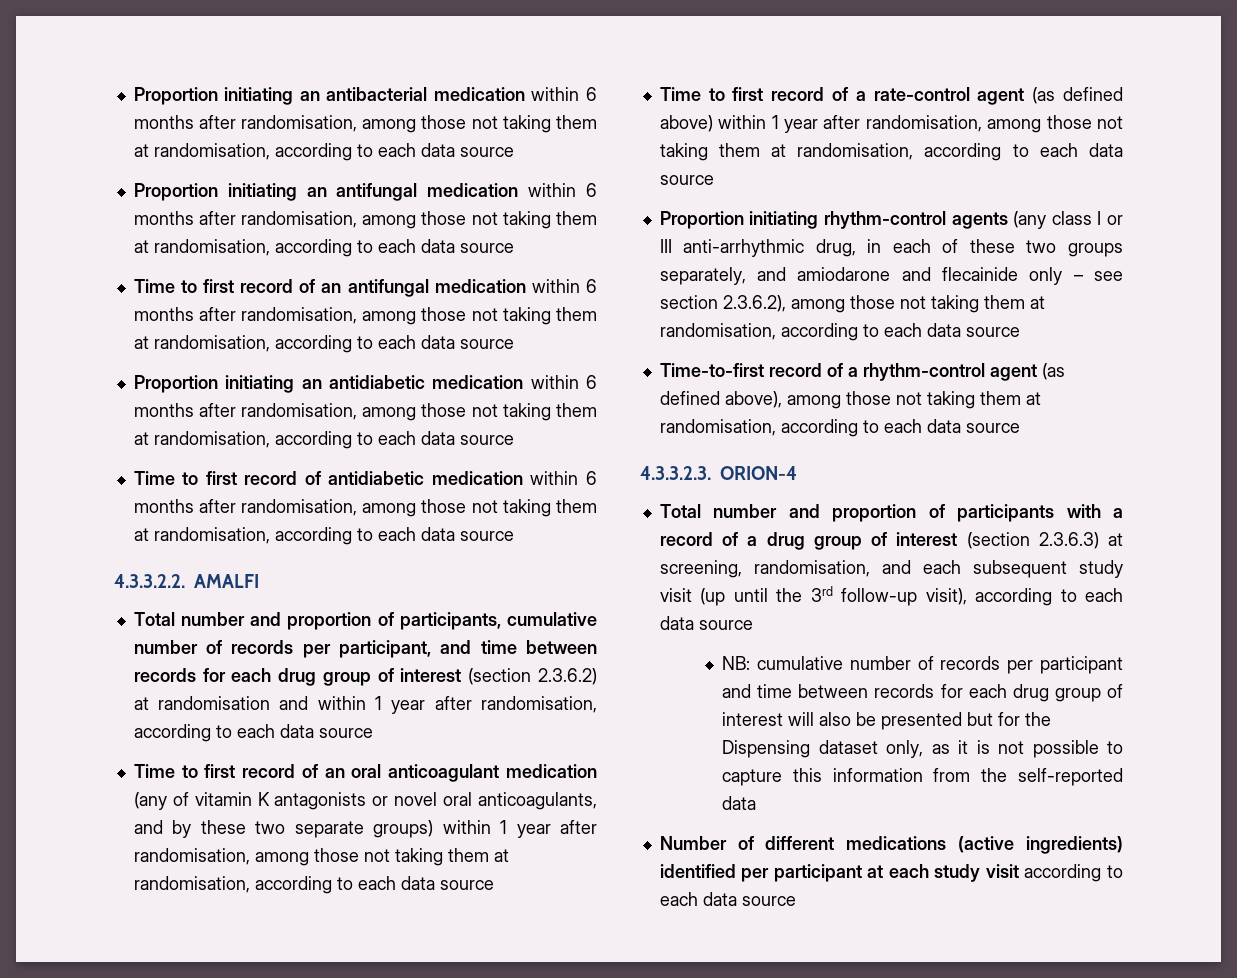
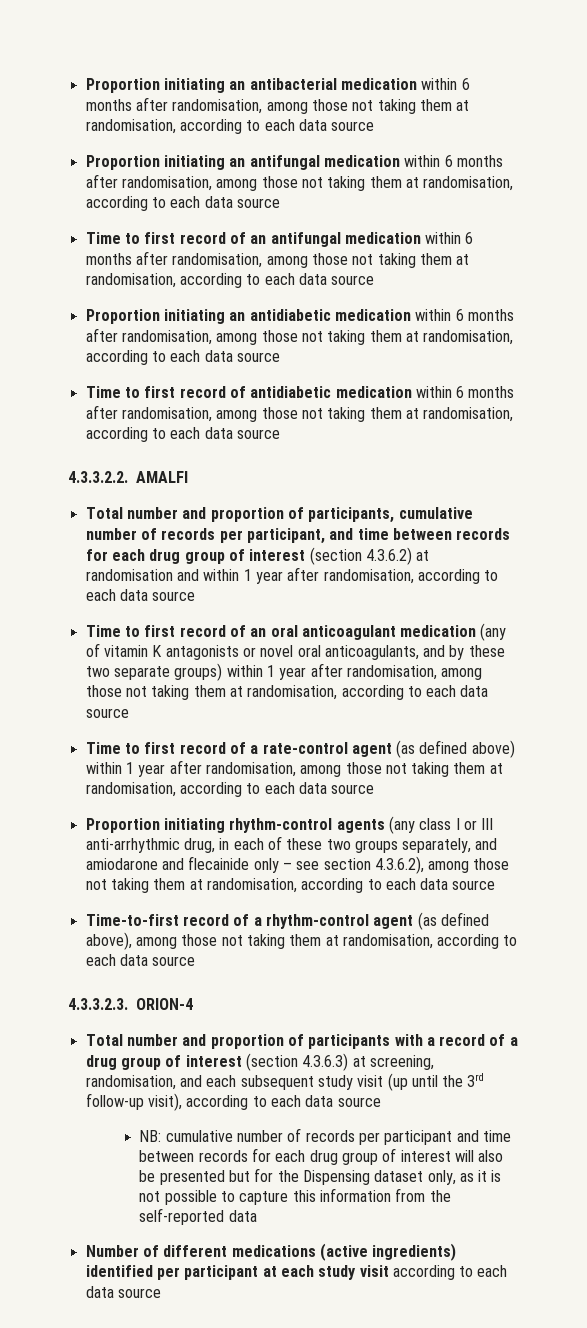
- Total number and proportion of participants, cumulative number of records per participant, and time between records for each drug group of interest (section 2.3.6.2) at randomisation and within 1 year after randomisation, according to each data source
+ Total number and proportion of participants, cumulative number of records per participant, and time between records for each drug group of interest (section 4.3.6.2) at randomisation and within 1 year after randomisation, according to each data source
- Proportion initiating rhythm-control agents (any class I or III anti-arrhythmic drug, in each of these two groups separately, and amiodarone and flecainide only – see section 2.3.6.2), among those not taking them at randomisation, according to each data source
+ Proportion initiating rhythm-control agents (any class I or III anti-arrhythmic drug, in each of these two groups separately, and amiodarone and flecainide only – see section 4.3.6.2), among those not taking them at randomisation, according to each data source
- Total number and proportion of participants with a record of a drug group of interest (section 2.3.6.3) at screening, randomisation, and each subsequent study visit (up until the 3rd follow-up visit), according to each data source
+ Total number and proportion of participants with a record of a drug group of interest (section 4.3.6.3) at screening, randomisation, and each subsequent study visit (up until the 3rd follow-up visit), according to each data source

